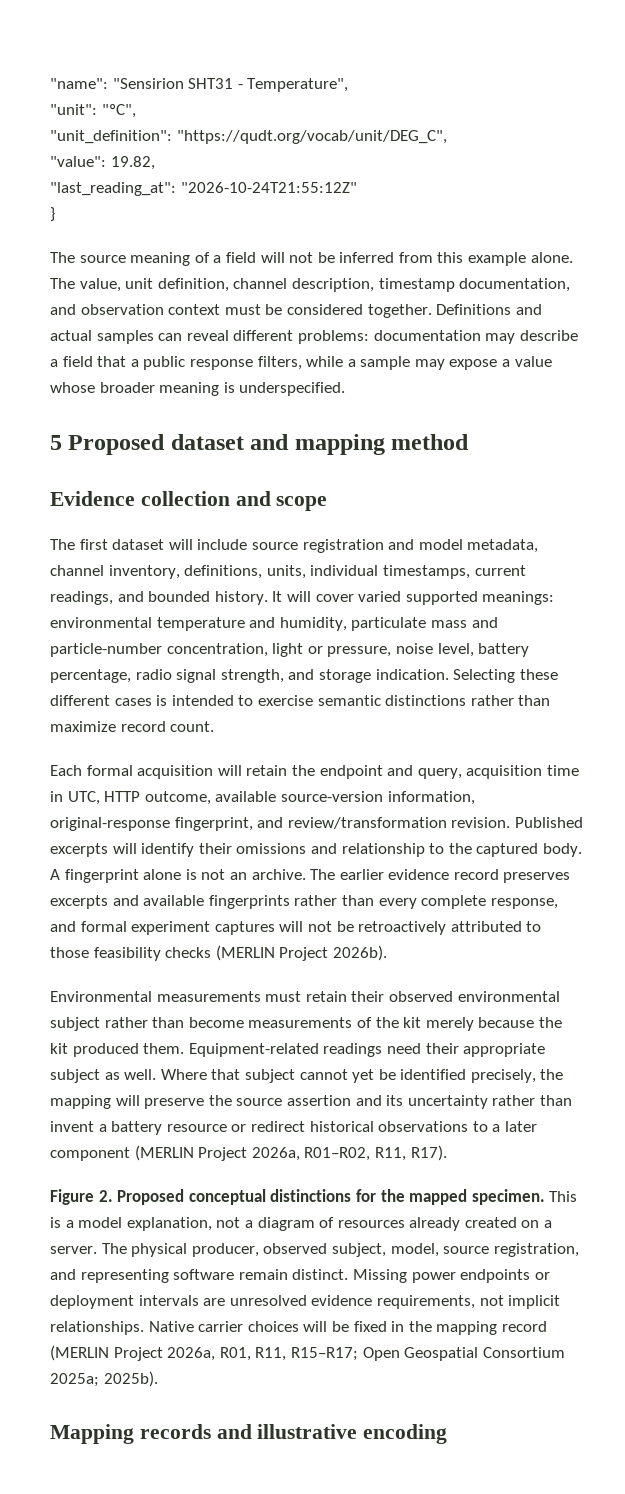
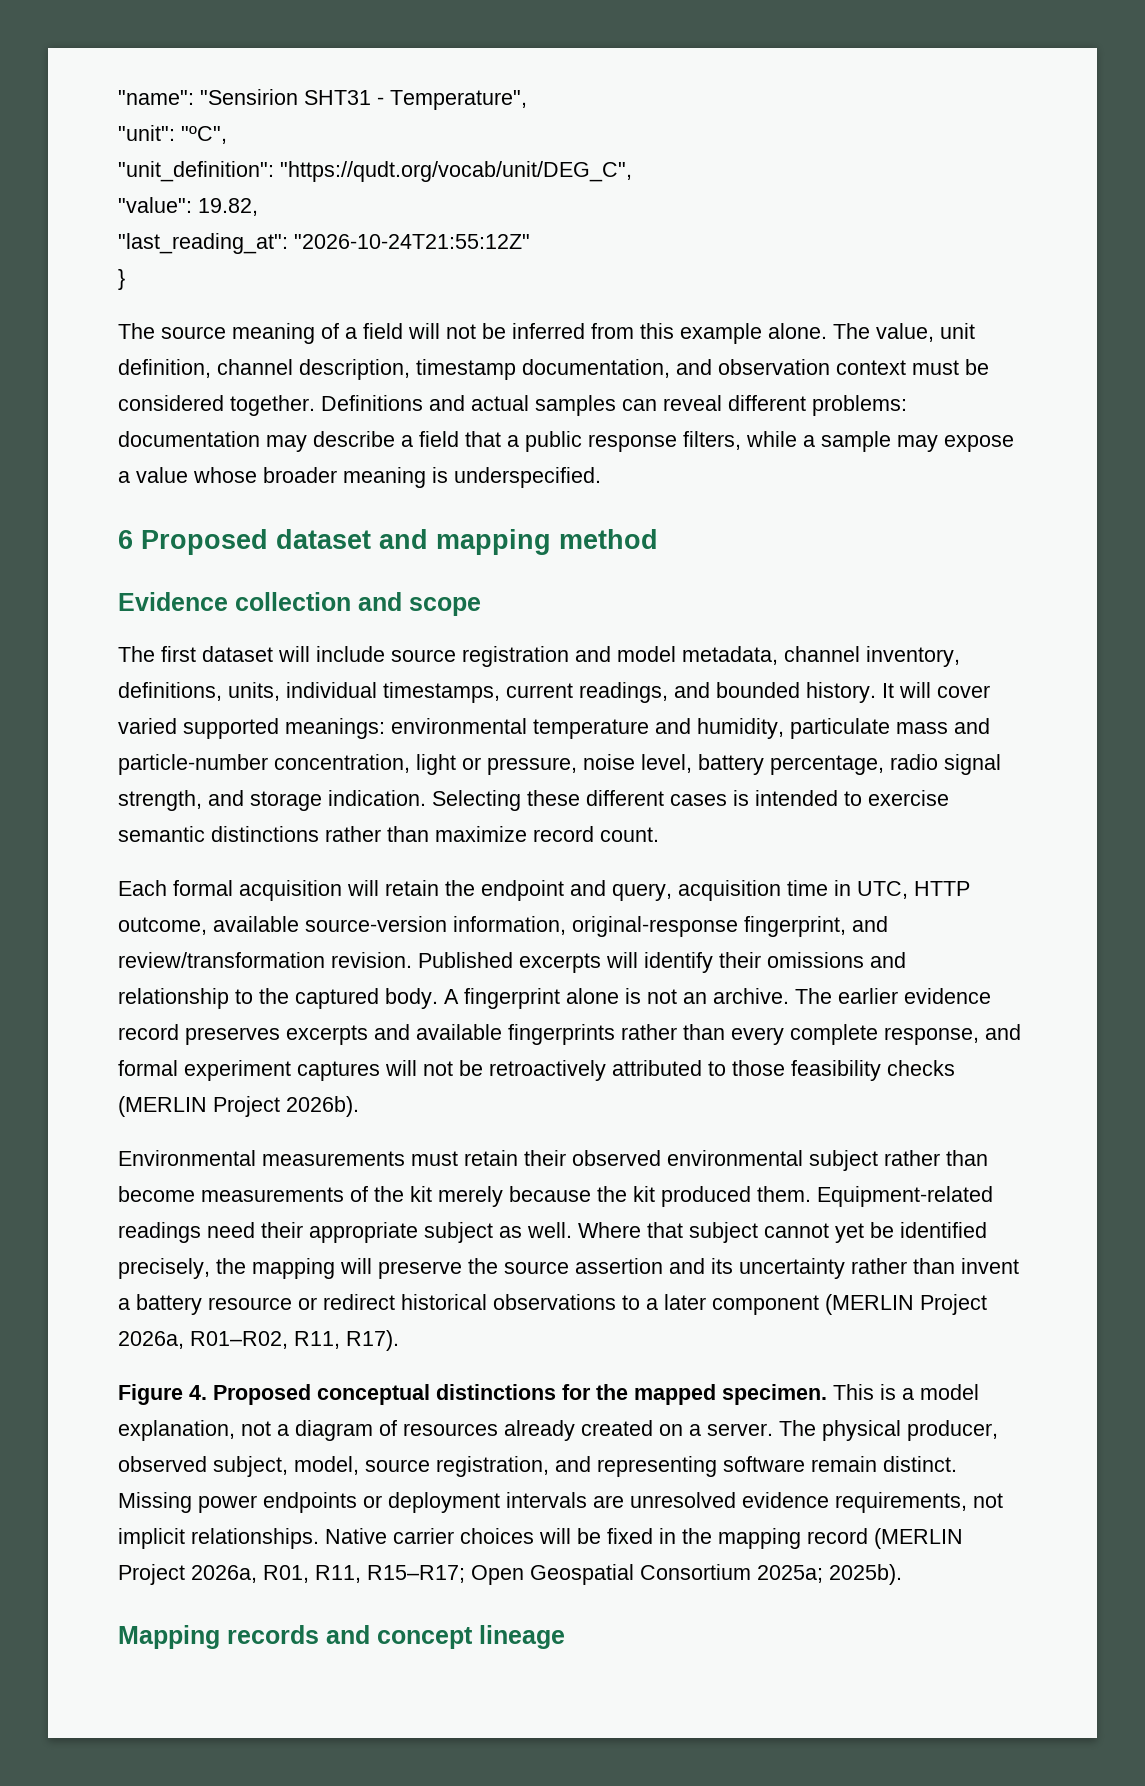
- 5 Proposed dataset and mapping method
+ 6 Proposed dataset and mapping method
- Figure 2. Proposed conceptual distinctions for the mapped specimen.
+ Figure 4. Proposed conceptual distinctions for the mapped specimen.
- Mapping records and illustrative encoding
+ Mapping records and concept lineage

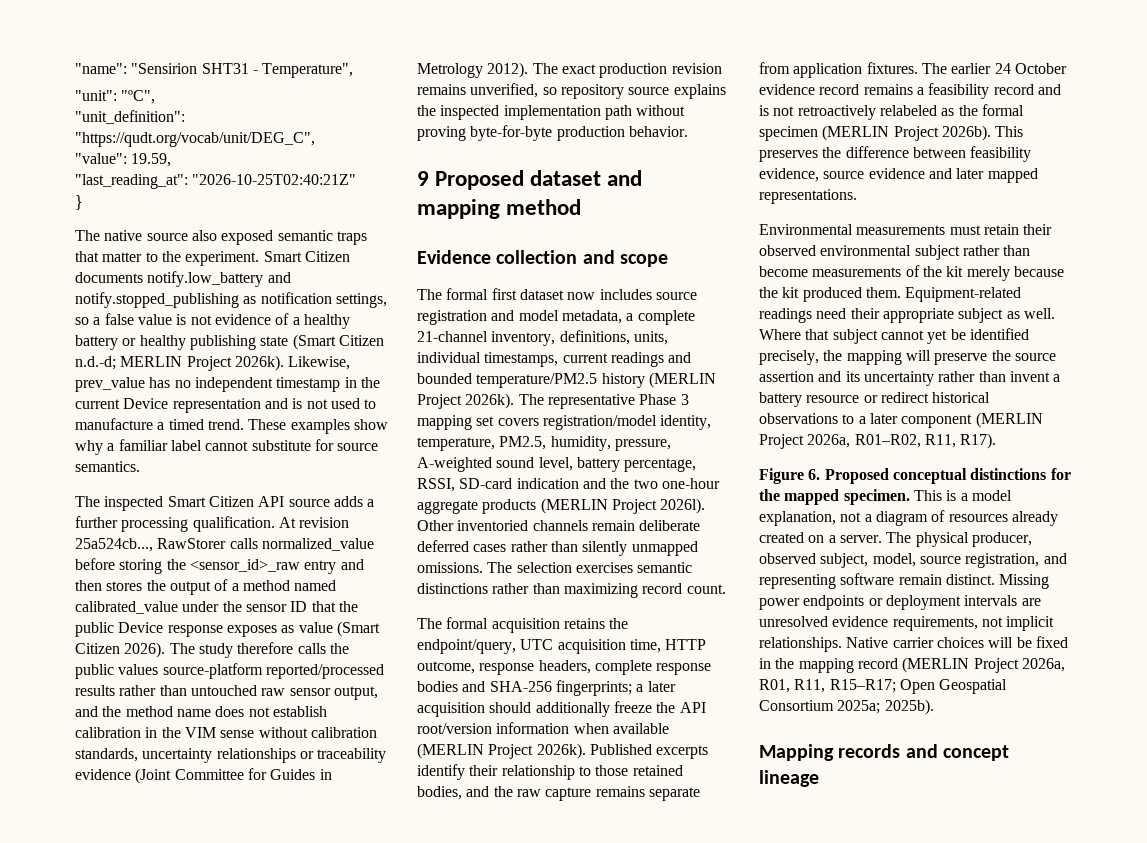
- "value": 19.82,
+ "value": 19.59,
- "last_reading_at": "2026-10-24T21:55:12Z"
+ "last_reading_at": "2026-10-25T02:40:21Z"
- The source meaning of a field will not be inferred from this example alone. The value, unit definition, channel description, timestamp documentation, and observation context must be considered together. Definitions and actual samples can reveal different problems: documentation may describe a field that a public response filters, while a sample may expose a value whose broader meaning is underspecified.
- 6 Proposed dataset and mapping method
+ The native source also exposed semantic traps that matter to the experiment. Smart Citizen documents notify.low_battery and notify.stopped_publishing as notification settings, so a false value is not evidence of a healthy battery or healthy publishing state (Smart Citizen n.d.-d; MERLIN Project 2026k). Likewise, prev_value has no independent timestamp in the current Device representation and is not used to manufacture a timed trend. These examples show why a familiar label cannot substitute for source semantics.
+ The inspected Smart Citizen API source adds a further processing qualification. At revision 25a524cb..., RawStorer calls normalized_value before storing the <sensor_id>_raw entry and then stores the output of a method named calibrated_value under the sensor ID that the public Device response exposes as value (Smart Citizen 2026). The study therefore calls the public values source-platform reported/processed results rather than untouched raw sensor output, and the method name does not establish calibration in the VIM sense without calibration standards, uncertainty relationships or traceability evidence (Joint Committee for Guides in Metrology 2012). The exact production revision remains unverified, so repository source explains the inspected implementation path without proving byte-for-byte production behavior.
+ 9 Proposed dataset and mapping method
- The first dataset will include source registration and model metadata, channel inventory, definitions, units, individual timestamps, current readings, and bounded history. It will cover varied supported meanings: environmental temperature and humidity, particulate mass and particle-number concentration, light or pressure, noise level, battery percentage, radio signal strength, and storage indication. Selecting these different cases is intended to exercise semantic distinctions rather than maximize record count.
+ The formal first dataset now includes source registration and model metadata, a complete 21-channel inventory, definitions, units, individual timestamps, current readings and bounded temperature/PM2.5 history (MERLIN Project 2026k). The representative Phase 3 mapping set covers registration/model identity, temperature, PM2.5, humidity, pressure, A-weighted sound level, battery percentage, RSSI, SD-card indication and the two one-hour aggregate products (MERLIN Project 2026l). Other inventoried channels remain deliberate deferred cases rather than silently unmapped omissions. The selection exercises semantic distinctions rather than maximizing record count.
- Each formal acquisition will retain the endpoint and query, acquisition time in UTC, HTTP outcome, available source-version information, original-response fingerprint, and review/transformation revision.
+ The formal acquisition retains the endpoint/query, UTC acquisition time, HTTP outcome, response headers, complete response bodies and SHA-256 fingerprints; a later acquisition should additionally freeze the API root/version information when available (MERLIN Project 2026k).
- Published excerpts will identify their omissions and relationship to the captured body. A fingerprint alone is not an archive. The earlier evidence record preserves excerpts and available fingerprints rather than every complete response, and formal experiment captures will not be retroactively attributed to those feasibility checks (MERLIN Project 2026b).
+ Published excerpts identify their relationship to those retained bodies, and the raw capture remains separate from application fixtures. The earlier 24 October evidence record remains a feasibility record and is not retroactively relabeled as the formal specimen (MERLIN Project 2026b). This preserves the difference between feasibility evidence, source evidence and later mapped representations.
- Figure 4. Proposed conceptual distinctions for the mapped specimen.
+ Figure 6. Proposed conceptual distinctions for the mapped specimen.

